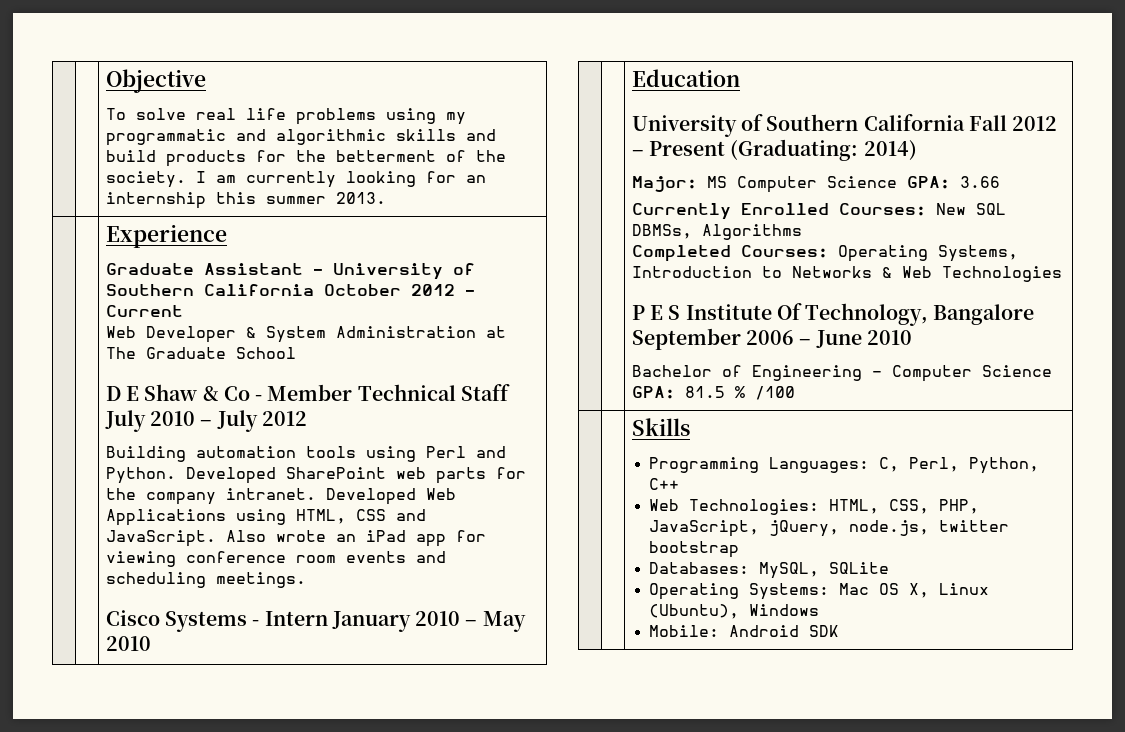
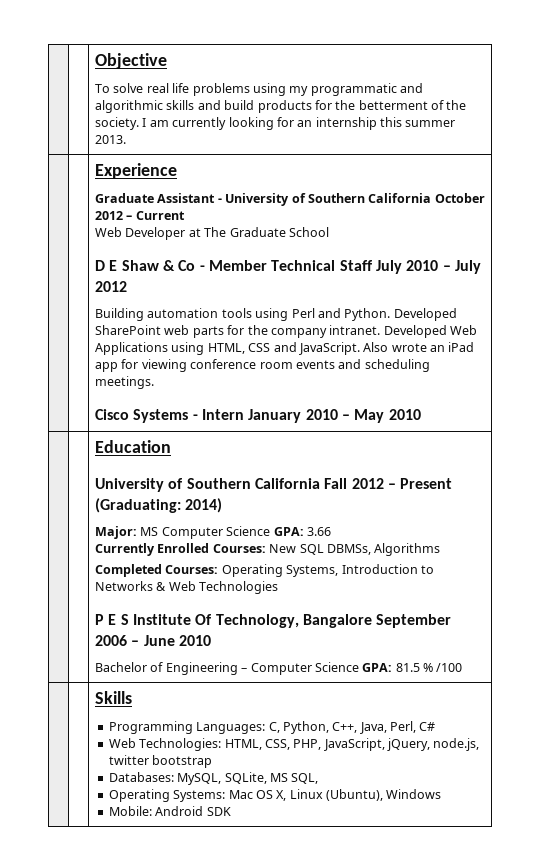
- Web Developer & System Administration at The Graduate School
+ Web Developer at The Graduate School
  | | Skills
- Programming Languages: C, Perl, Python, C++
+ Programming Languages: C, Python, C++, Java, Perl, C#
  Web Technologies: HTML, CSS, PHP, JavaScript, jQuery, node.js, twitter bootstrap
- Databases: MySQL, SQLite
+ Databases: MySQL, SQLite, MS SQL,

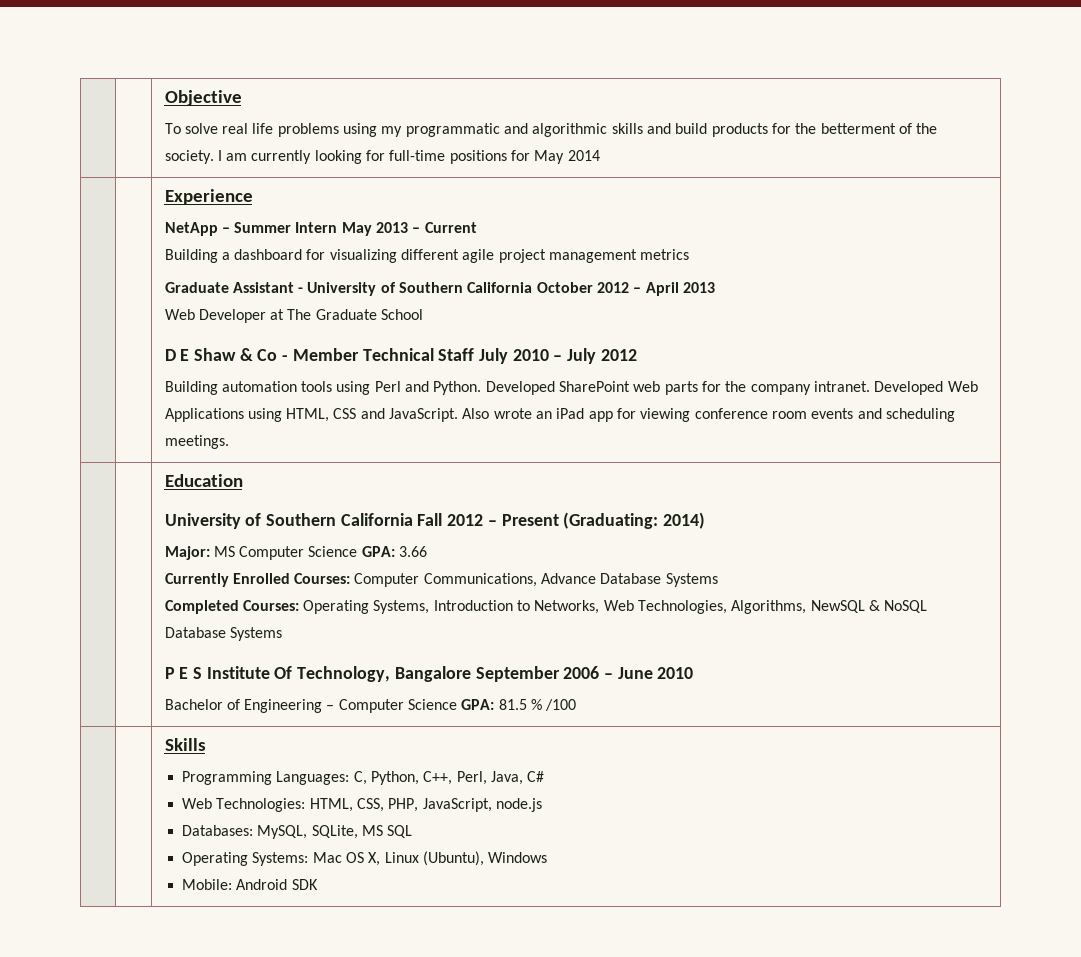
  | | Objective
- To solve real life problems using my programmatic and algorithmic skills and build products for the betterment of the society. I am currently looking for an internship this summer 2013.
+ To solve real life problems using my programmatic and algorithmic skills and build products for the betterment of the society. I am currently looking for full-time positions for May 2014
  | | Experience
+ NetApp – Summer Intern May 2013 – Current
+ Building a dashboard for visualizing different agile project management metrics
- Graduate Assistant - University of Southern California October 2012 – Current
+ Graduate Assistant - University of Southern California October 2012 – April 2013
- Cisco Systems - Intern January 2010 – May 2010
- Currently Enrolled Courses: New SQL DBMSs, Algorithms
+ Currently Enrolled Courses: Computer Communications, Advance Database Systems
- Completed Courses: Operating Systems, Introduction to Networks & Web Technologies
+ Completed Courses: Operating Systems, Introduction to Networks, Web Technologies, Algorithms, NewSQL & NoSQL Database Systems
  | | Skills
- Programming Languages: C, Python, C++, Java, Perl, C#
- Web Technologies: HTML, CSS, PHP, JavaScript, jQuery, node.js, twitter bootstrap
- Databases: MySQL, SQLite, MS SQL,
+ Programming Languages: C, Python, C++, Perl, Java, C#
+ Web Technologies: HTML, CSS, PHP, JavaScript, node.js
+ Databases: MySQL, SQLite, MS SQL

